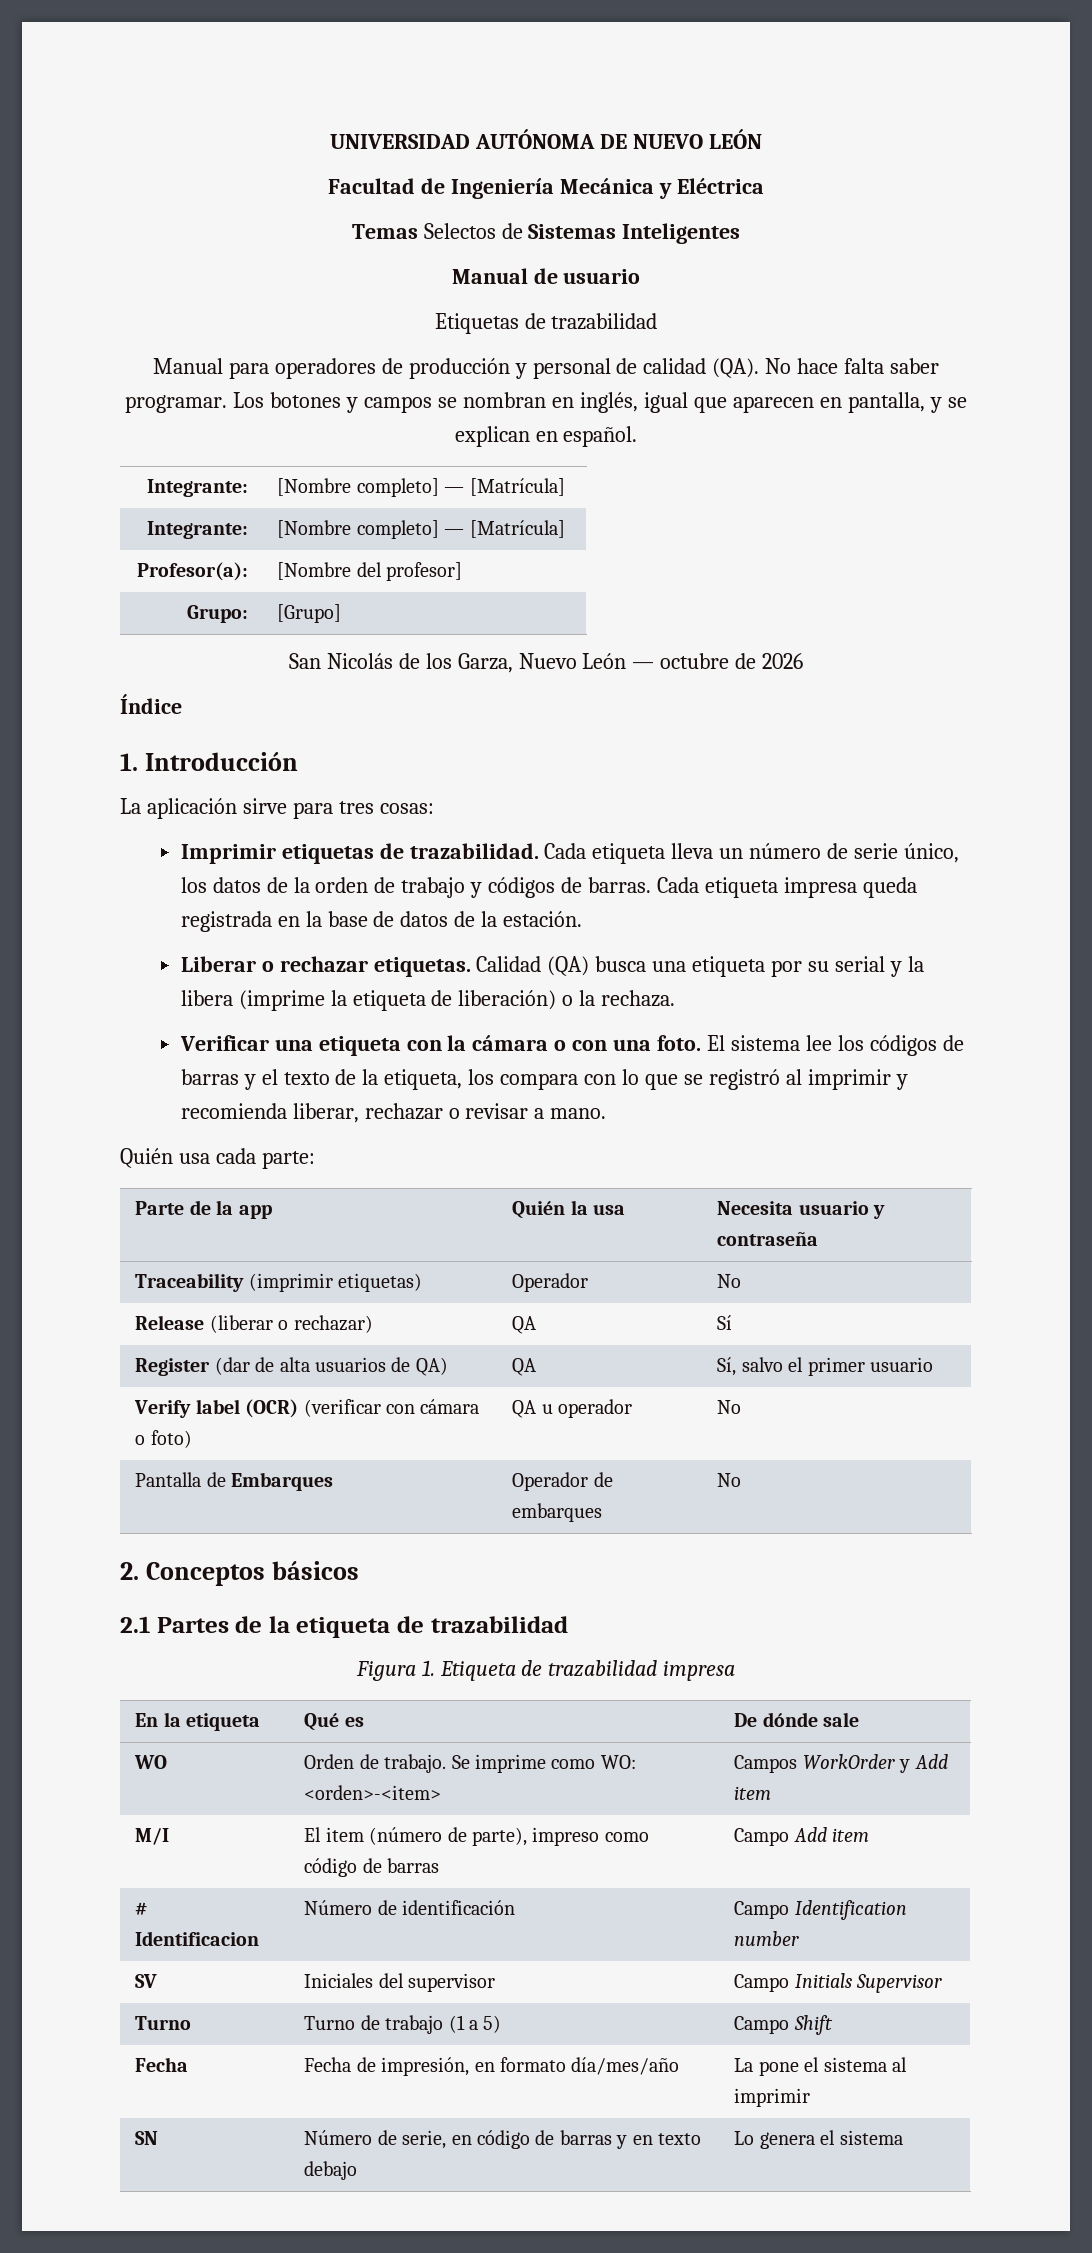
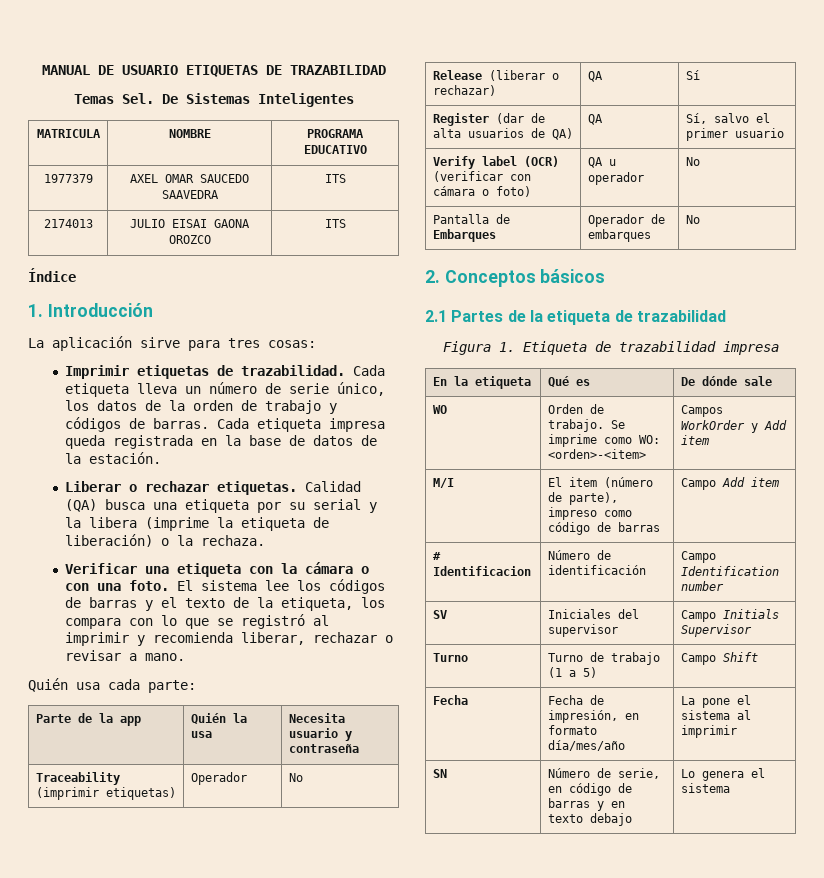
- UNIVERSIDAD AUTÓNOMA DE NUEVO LEÓN
- Facultad de Ingeniería Mecánica y Eléctrica
+ MANUAL DE USUARIO ETIQUETAS DE TRAZABILIDAD
- Temas Selectos de Sistemas Inteligentes
+ Temas Sel. De Sistemas Inteligentes
- Manual de usuario
- Etiquetas de trazabilidad
- Manual para operadores de producción y personal de calidad (QA). No hace falta saber programar. Los botones y campos se nombran en inglés, igual que aparecen en pantalla, y se explican en español.
- Integrante: | [Nombre completo] — [Matrícula]
- Integrante: | [Nombre completo] — [Matrícula]
- Profesor(a): | [Nombre del profesor]
- Grupo: | [Grupo]
- San Nicolás de los Garza, Nuevo León — octubre de 2026
+ MATRICULA | NOMBRE | PROGRAMA EDUCATIVO
+ 1977379 | AXEL OMAR SAUCEDO SAAVEDRA | ITS
+ 2174013 | JULIO EISAI GAONA OROZCO | ITS

